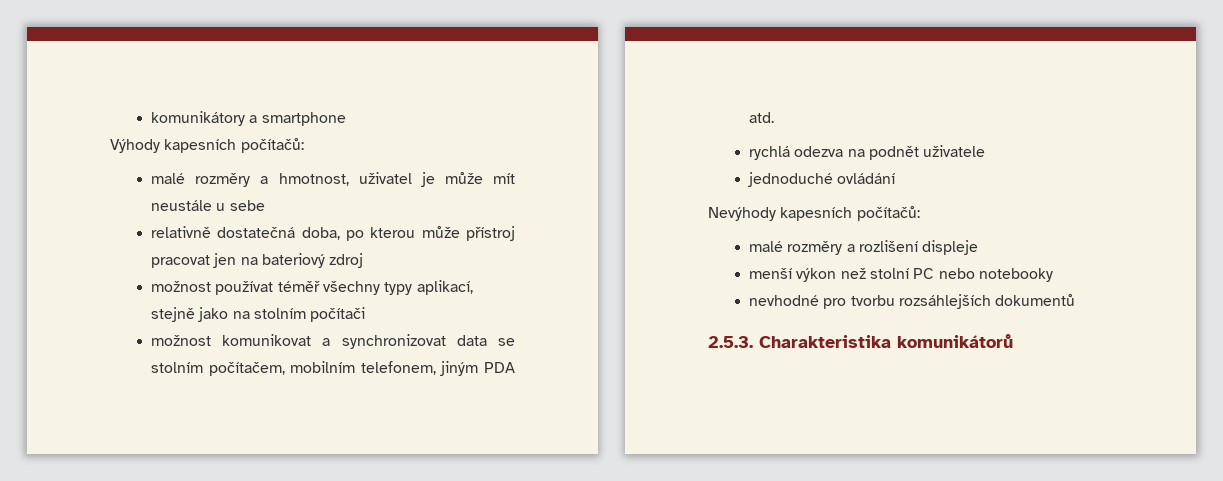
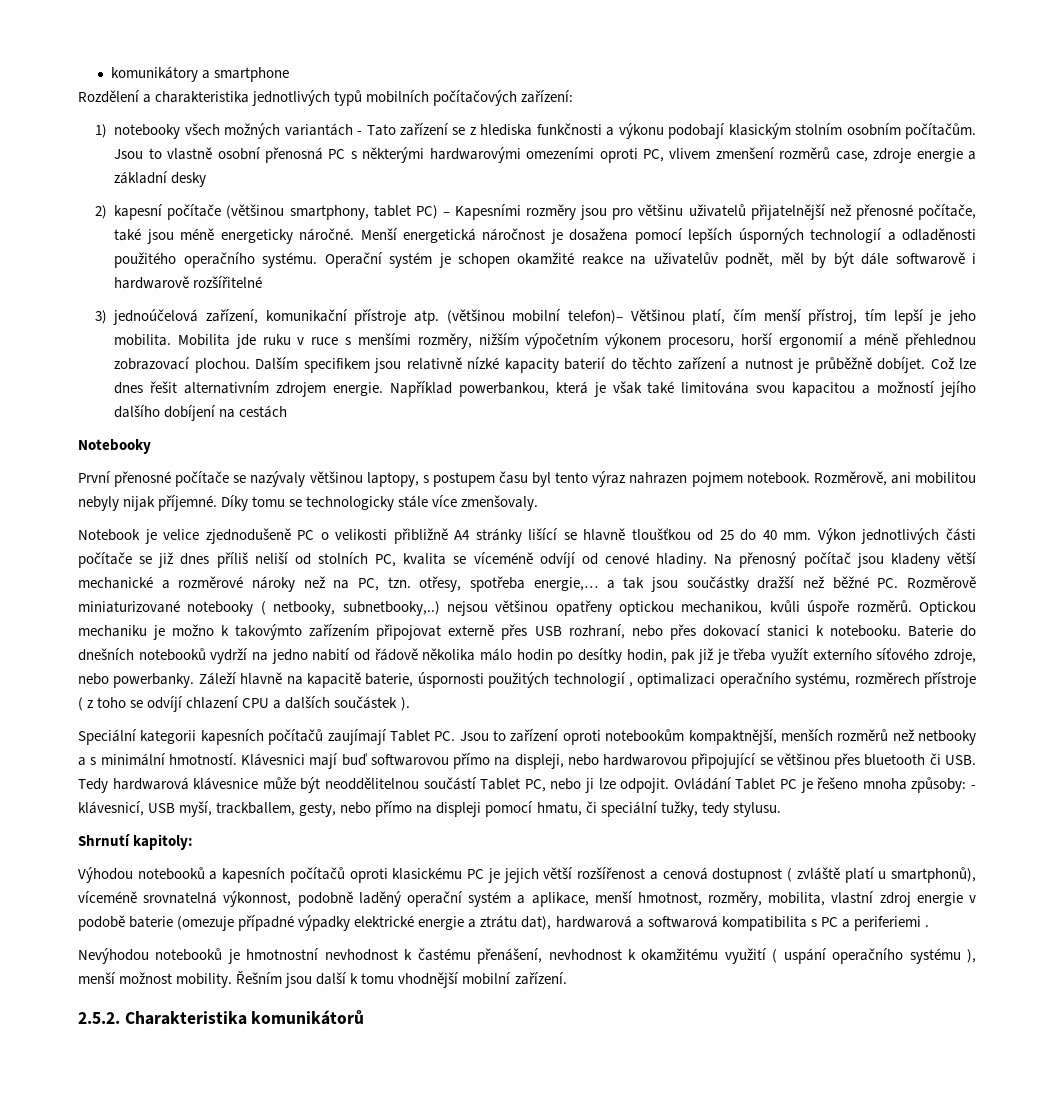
- Výhody kapesních počítačů:
- malé rozměry a hmotnost, uživatel je může mít neustále u sebe
- relativně dostatečná doba, po kterou může přístroj pracovat jen na bateriový zdroj
- možnost používat téměř všechny typy aplikací, stejně jako na stolním počítači
- možnost komunikovat a synchronizovat data se stolním počítačem, mobilním telefonem, jiným PDA atd.
- rychlá odezva na podnět uživatele
- jednoduché ovládání
- Nevýhody kapesních počítačů:
- malé rozměry a rozlišení displeje
- menší výkon než stolní PC nebo notebooky
- nevhodné pro tvorbu rozsáhlejších dokumentů
- 2.5.3. Charakteristika komunikátorů
+ Rozdělení a charakteristika jednotlivých typů mobilních počítačových zařízení:
+ 1) notebooky všech možných variantách - Tato zařízení se z hlediska funkčnosti a výkonu podobají klasickým stolním osobním počítačům. Jsou to vlastně osobní přenosná PC s některými hardwarovými omezeními oproti PC, vlivem zmenšení rozměrů case, zdroje energie a základní desky
+ 2) kapesní počítače (většinou smartphony, tablet PC) – Kapesními rozměry jsou pro většinu uživatelů přijatelnější než přenosné počítače, také jsou méně energeticky náročné. Menší energetická náročnost je dosažena pomocí lepších úsporných technologií a odladěnosti použitého operačního systému. Operační systém je schopen okamžité reakce na uživatelův podnět, měl by být dále softwarově i hardwarově rozšířitelné
+ 3) jednoúčelová zařízení, komunikační přístroje atp. (většinou mobilní telefon)– Většinou platí, čím menší přístroj, tím lepší je jeho mobilita. Mobilita jde ruku v ruce s menšími rozměry, nižším výpočetním výkonem procesoru, horší ergonomií a méně přehlednou zobrazovací plochou. Dalším specifikem jsou relativně nízké kapacity baterií do těchto zařízení a nutnost je průběžně dobíjet. Což lze dnes řešit alternativním zdrojem energie. Například powerbankou, která je však také limitována svou kapacitou a možností jejího dalšího dobíjení na cestách
+ Notebooky
+ První přenosné počítače se nazývaly většinou laptopy, s postupem času byl tento výraz nahrazen pojmem notebook. Rozměrově, ani mobilitou nebyly nijak příjemné. Díky tomu se technologicky stále více zmenšovaly.
+ Notebook je velice zjednodušeně PC o velikosti přibližně A4 stránky lišící se hlavně tloušťkou od 25 do 40 mm. Výkon jednotlivých části počítače se již dnes příliš neliší od stolních PC, kvalita se víceméně odvíjí od cenové hladiny. Na přenosný počítač jsou kladeny větší mechanické a rozměrové nároky než na PC, tzn. otřesy, spotřeba energie,… a tak jsou součástky dražší než běžné PC. Rozměrově miniaturizované notebooky ( netbooky, subnetbooky,..) nejsou většinou opatřeny optickou mechanikou, kvůli úspoře rozměrů. Optickou mechaniku je možno k takovýmto zařízením připojovat externě přes USB rozhraní, nebo přes dokovací stanici k notebooku. Baterie do dnešních notebooků vydrží na jedno nabití od řádově několika málo hodin po desítky hodin, pak již je třeba využít externího síťového zdroje, nebo powerbanky. Záleží hlavně na kapacitě baterie, úspornosti použitých technologií , optimalizaci operačního systému, rozměrech přístroje ( z toho se odvíjí chlazení CPU a dalších součástek ).
+ Speciální kategorii kapesních počítačů zaujímají Tablet PC. Jsou to zařízení oproti notebookům kompaktnější, menších rozměrů než netbooky a s minimální hmotností. Klávesnici mají buď softwarovou přímo na displeji, nebo hardwarovou připojující se většinou přes bluetooth či USB. Tedy hardwarová klávesnice může být neoddělitelnou součástí Tablet PC, nebo ji lze odpojit. Ovládání Tablet PC je řešeno mnoha způsoby: - klávesnicí, USB myší, trackballem, gesty, nebo přímo na displeji pomocí hmatu, či speciální tužky, tedy stylusu.
+ Shrnutí kapitoly:
+ Výhodou notebooků a kapesních počítačů oproti klasickému PC je jejich větší rozšířenost a cenová dostupnost ( zvláště platí u smartphonů), víceméně srovnatelná výkonnost, podobně laděný operační systém a aplikace, menší hmotnost, rozměry, mobilita, vlastní zdroj energie v podobě baterie (omezuje případné výpadky elektrické energie a ztrátu dat), hardwarová a softwarová kompatibilita s PC a periferiemi .
+ Nevýhodou notebooků je hmotnostní nevhodnost k častému přenášení, nevhodnost k okamžitému využití ( uspání operačního systému ), menší možnost mobility. Řešním jsou další k tomu vhodnější mobilní zařízení.
+ 2.5.2. Charakteristika komunikátorů

